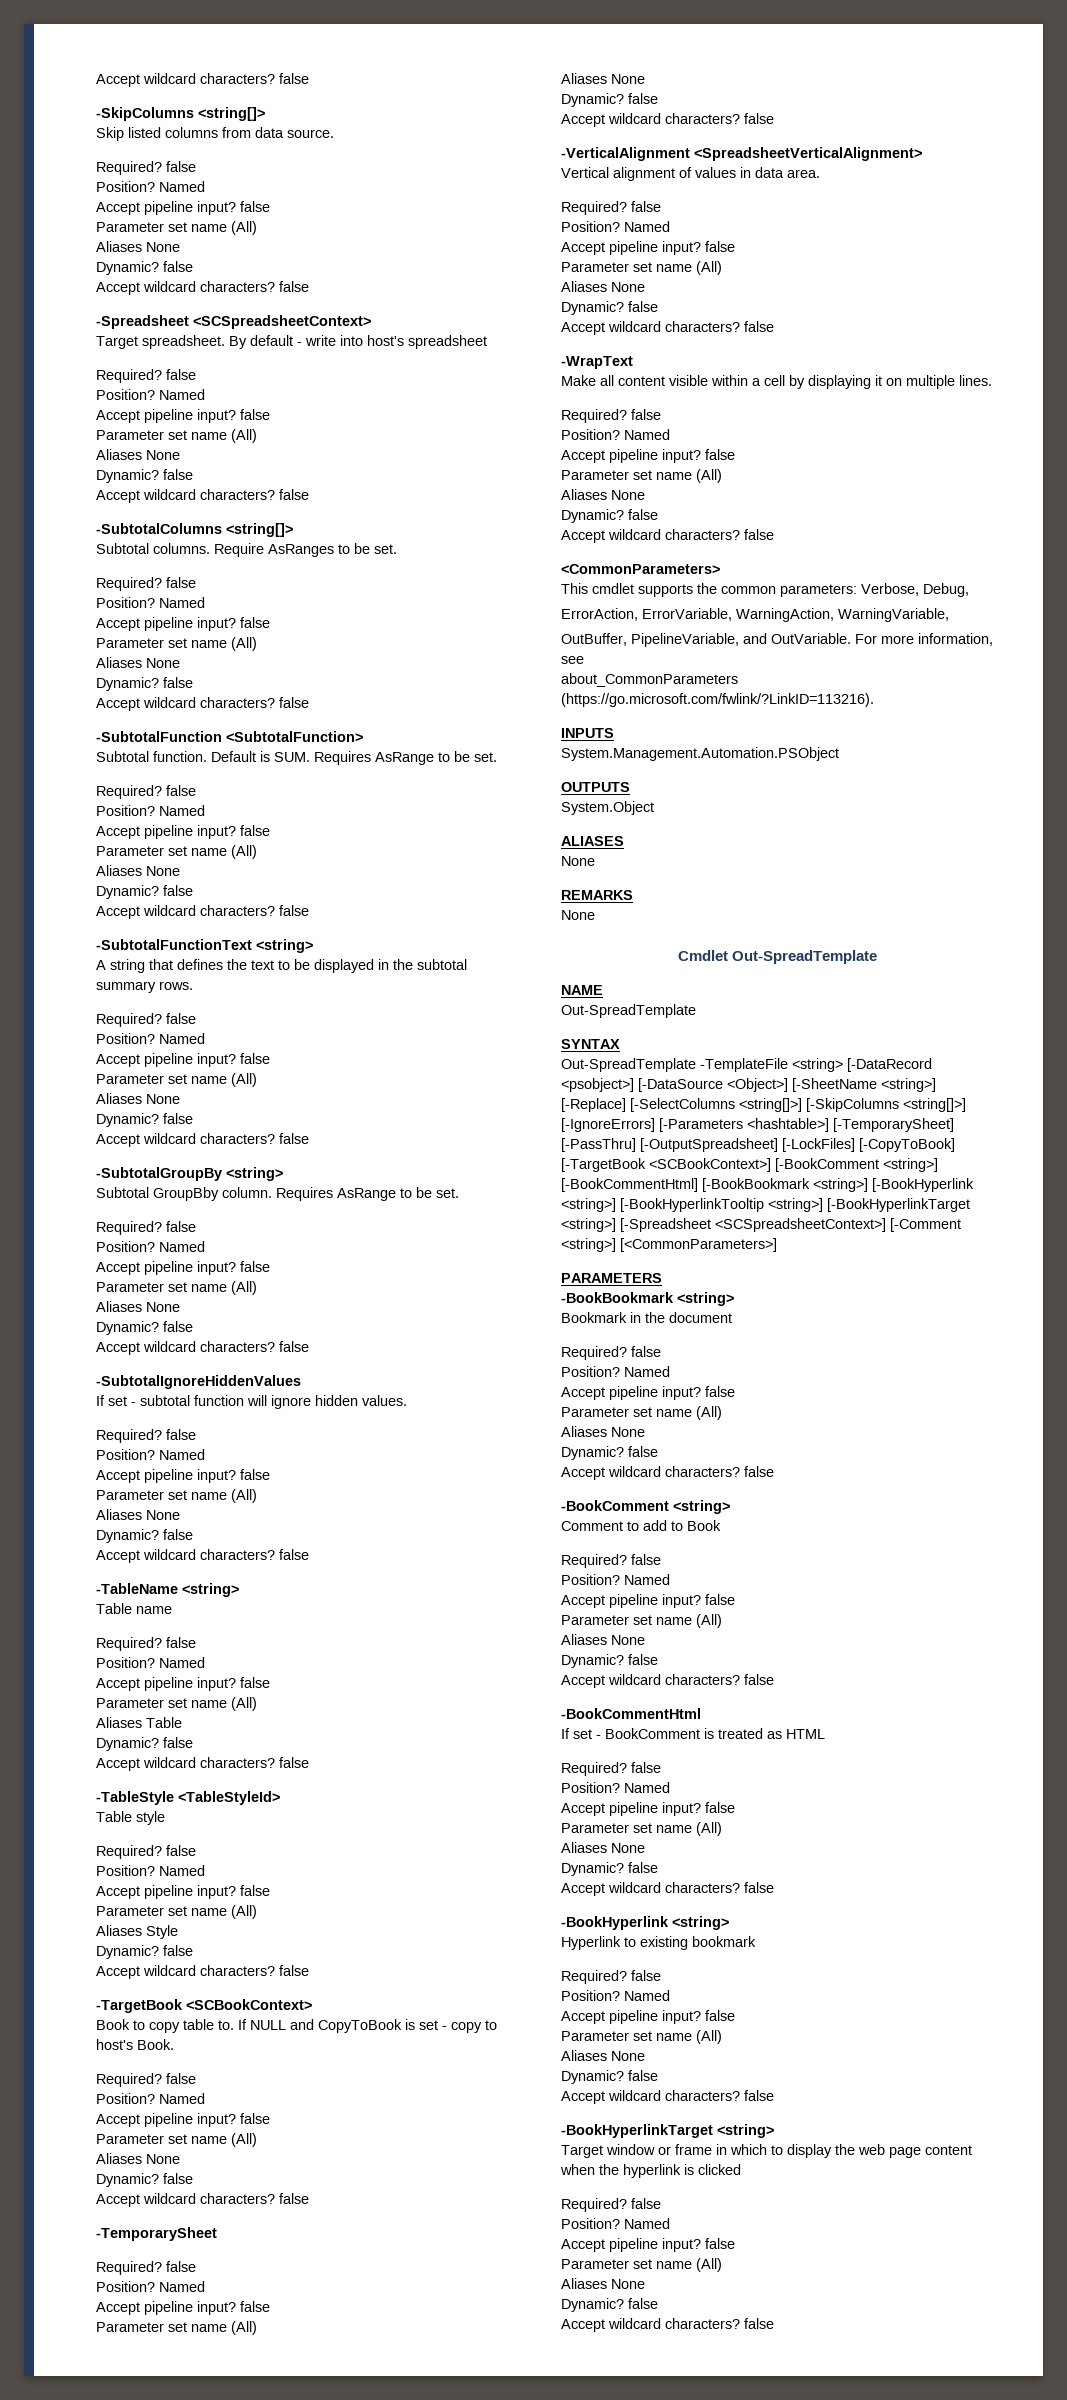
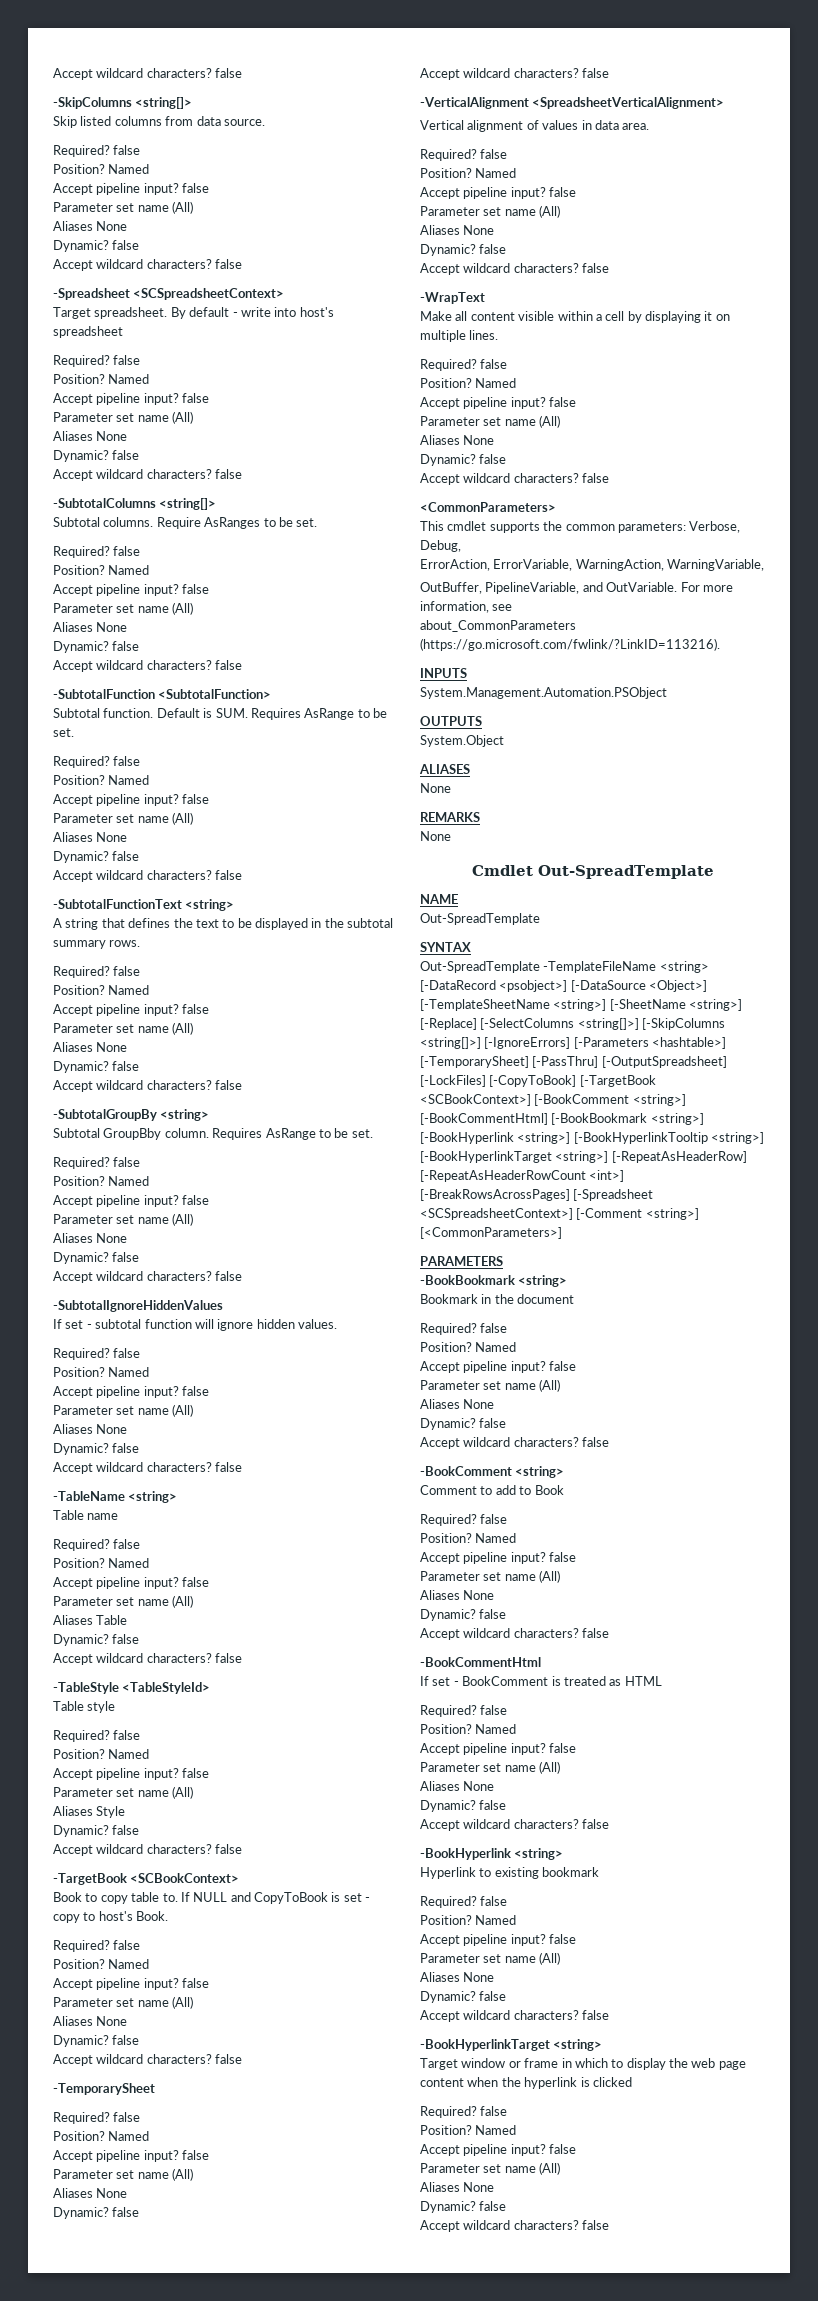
- Out-SpreadTemplate -TemplateFile <string> [-DataRecord <psobject>] [-DataSource <Object>] [-SheetName <string>] [-Replace] [-SelectColumns <string[]>] [-SkipColumns <string[]>] [-IgnoreErrors] [-Parameters <hashtable>] [-TemporarySheet] [-PassThru] [-OutputSpreadsheet] [-LockFiles] [-CopyToBook] [-TargetBook <SCBookContext>] [-BookComment <string>] [-BookCommentHtml] [-BookBookmark <string>] [-BookHyperlink <string>] [-BookHyperlinkTooltip <string>] [-BookHyperlinkTarget <string>] [-Spreadsheet <SCSpreadsheetContext>] [-Comment <string>] [<CommonParameters>]
+ Out-SpreadTemplate -TemplateFileName <string> [-DataRecord <psobject>] [-DataSource <Object>] [-TemplateSheetName <string>] [-SheetName <string>] [-Replace] [-SelectColumns <string[]>] [-SkipColumns <string[]>] [-IgnoreErrors] [-Parameters <hashtable>] [-TemporarySheet] [-PassThru] [-OutputSpreadsheet] [-LockFiles] [-CopyToBook] [-TargetBook <SCBookContext>] [-BookComment <string>] [-BookCommentHtml] [-BookBookmark <string>] [-BookHyperlink <string>] [-BookHyperlinkTooltip <string>] [-BookHyperlinkTarget <string>] [-RepeatAsHeaderRow] [-RepeatAsHeaderRowCount <int>] [-BreakRowsAcrossPages] [-Spreadsheet <SCSpreadsheetContext>] [-Comment <string>] [<CommonParameters>]

